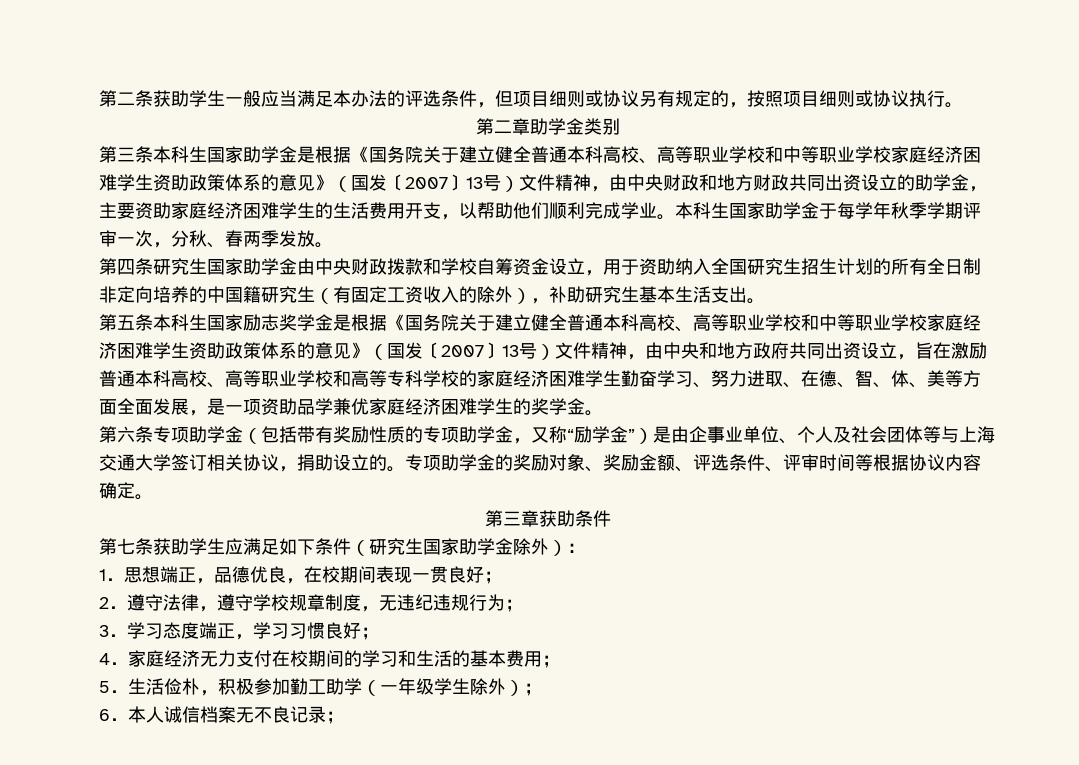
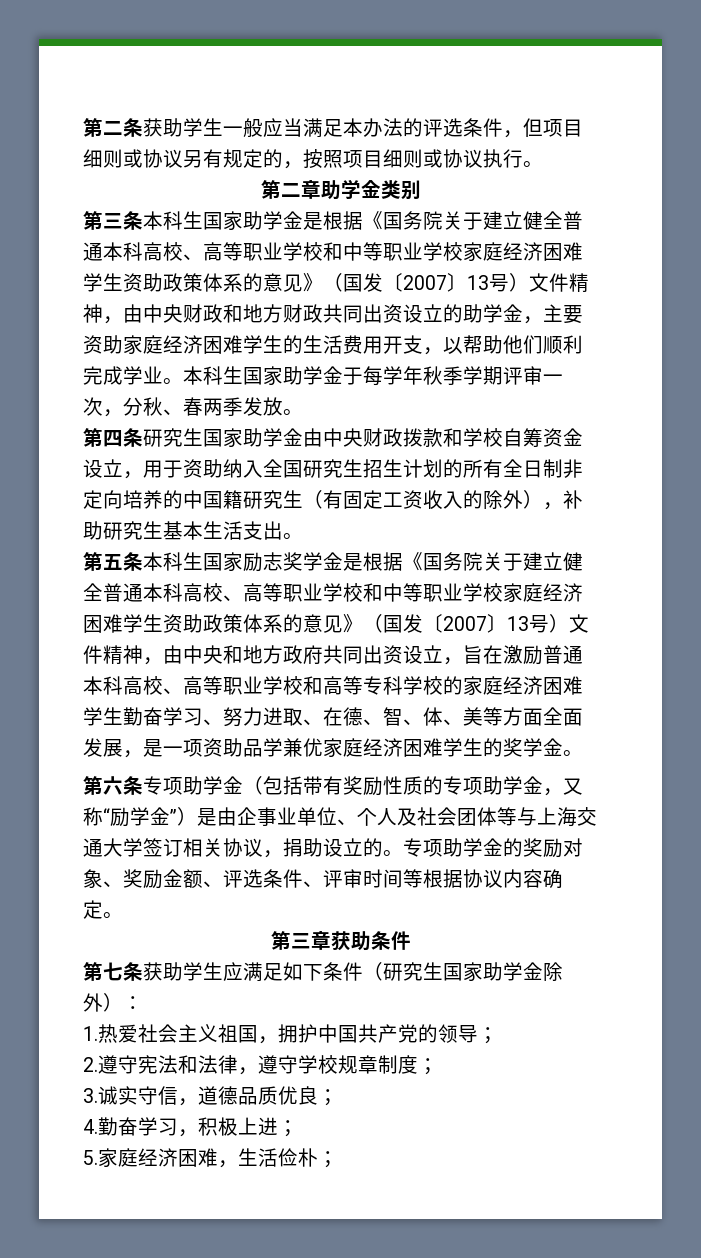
- 1．思想端正，品德优良，在校期间表现一贯良好；
- 2．遵守法律，遵守学校规章制度，无违纪违规行为；
- 3．学习态度端正，学习习惯良好；
- 4．家庭经济无力支付在校期间的学习和生活的基本费用；
- 5．生活俭朴，积极参加勤工助学（一年级学生除外）；
- 6．本人诚信档案无不良记录；
+ 1.热爱社会主义祖国，拥护中国共产党的领导；
+ 2.遵守宪法和法律，遵守学校规章制度；
+ 3.诚实守信，道德品质优良；
+ 4.勤奋学习，积极上进；
+ 5.家庭经济困难，生活俭朴；

